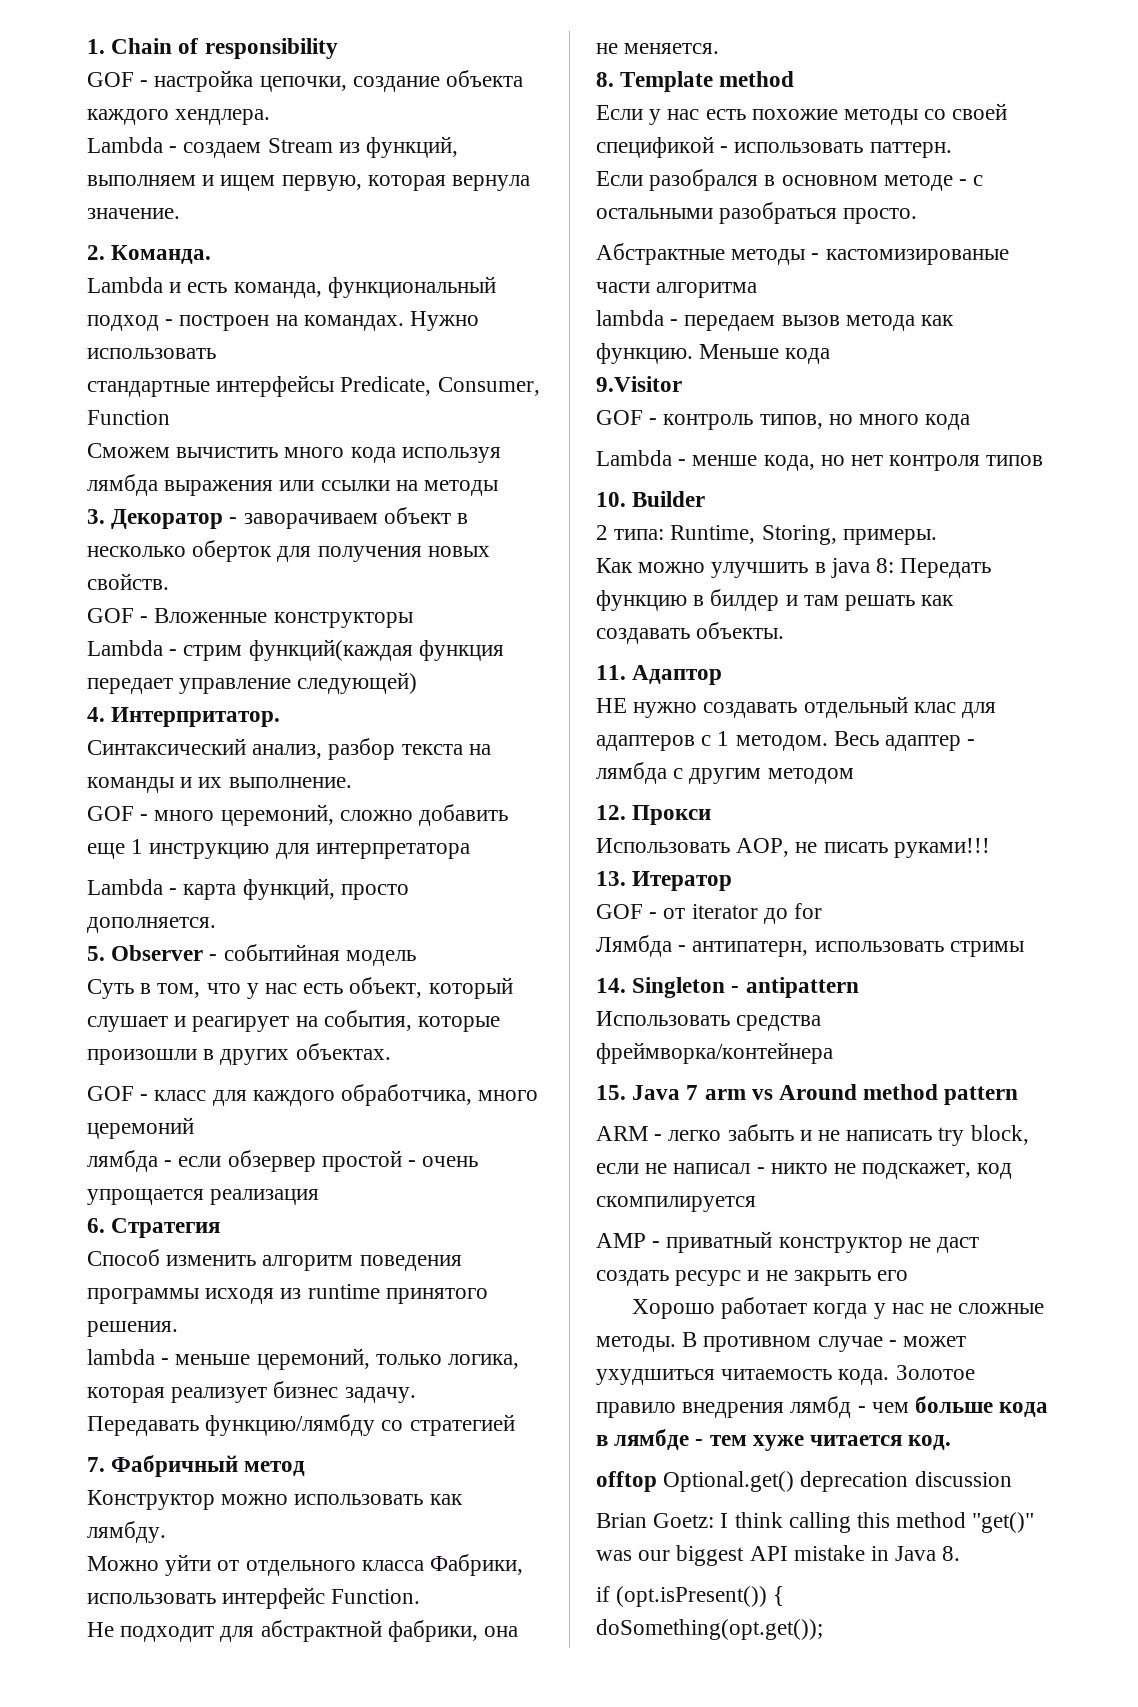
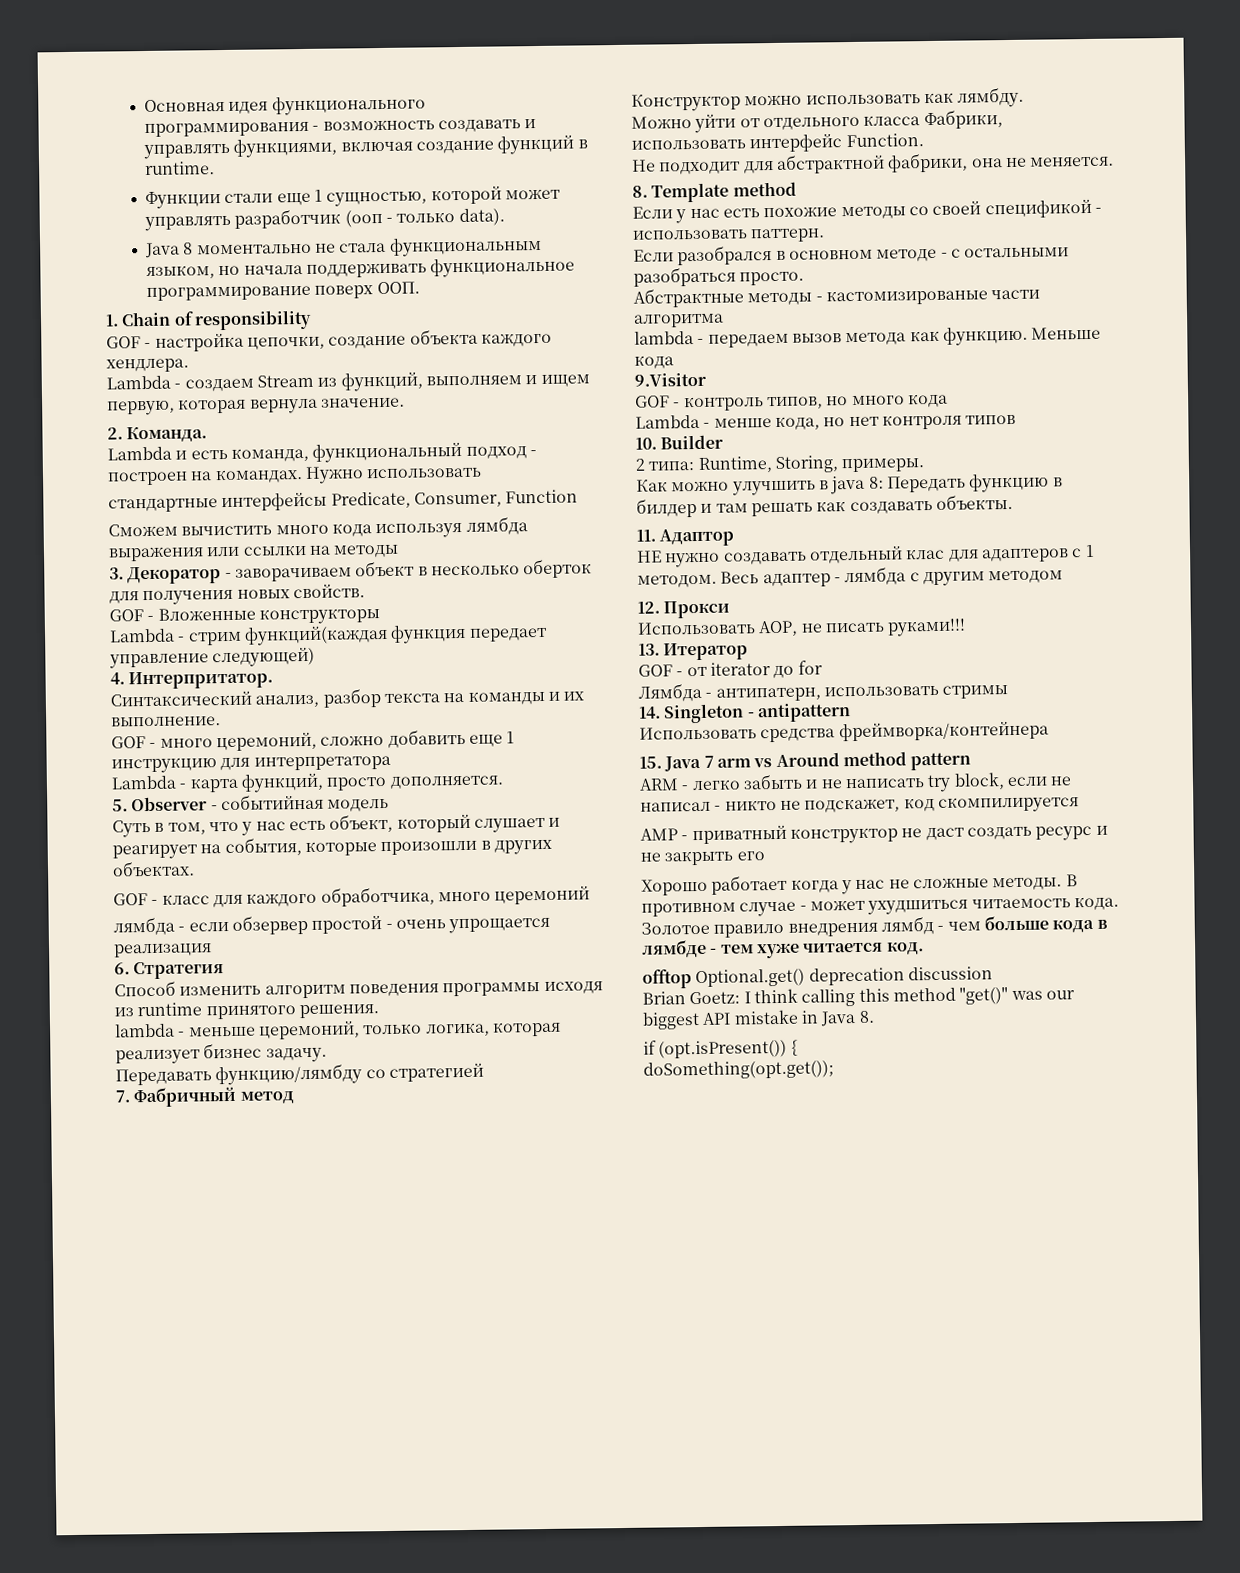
+ Основная идея функционального программирования - возможность создавать и управлять функциями, включая создание функций в runtime.
+ Функции стали еще 1 сущностью, которой может управлять разработчик (ооп - только data).
+ Java 8 моментально не стала функциональным языком, но начала поддерживать функциональное программирование поверх ООП.

